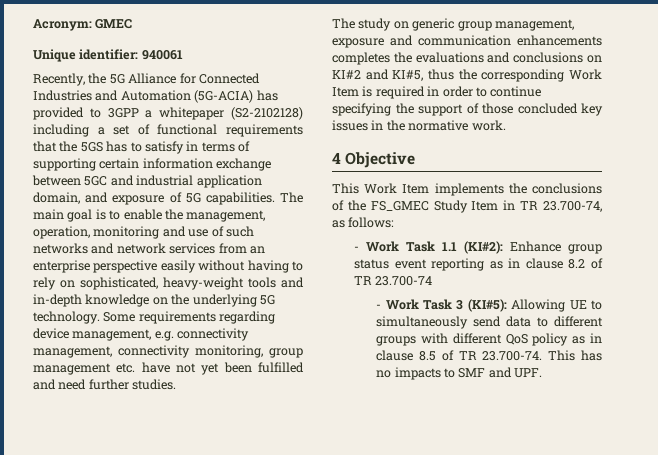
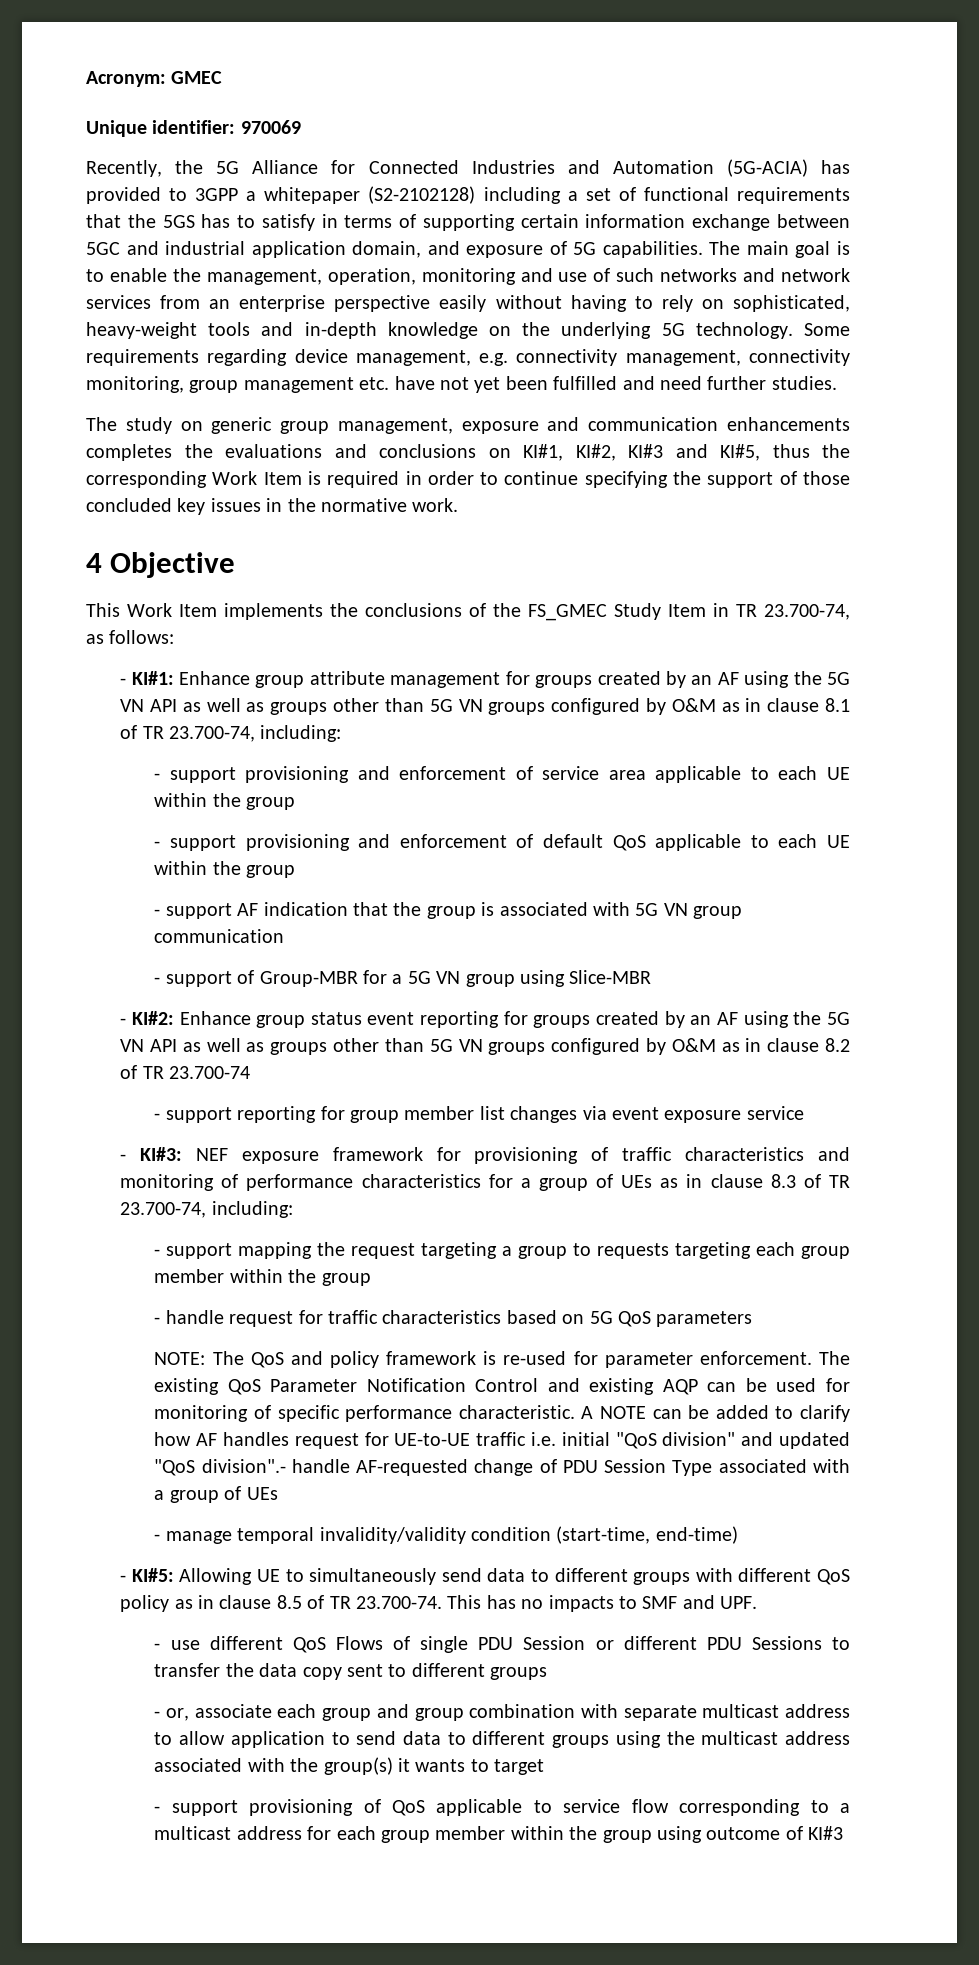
- Unique identifier: 940061
+ Unique identifier: 970069
- The study on generic group management, exposure and communication enhancements completes the evaluations and conclusions on KI#2 and KI#5, thus the corresponding Work Item is required in order to continue specifying the support of those concluded key issues in the normative work.
+ The study on generic group management, exposure and communication enhancements completes the evaluations and conclusions on KI#1, KI#2, KI#3 and KI#5, thus the corresponding Work Item is required in order to continue specifying the support of those concluded key issues in the normative work.
- - Work Task 1.1 (KI#2): Enhance group status event reporting as in clause 8.2 of TR 23.700-74
+ - KI#1: Enhance group attribute management for groups created by an AF using the 5G VN API as well as groups other than 5G VN groups configured by O&M as in clause 8.1 of TR 23.700-74, including:
+ - support provisioning and enforcement of service area applicable to each UE within the group
+ - support provisioning and enforcement of default QoS applicable to each UE within the group
+ - support AF indication that the group is associated with 5G VN group communication
+ - support of Group-MBR for a 5G VN group using Slice-MBR
+ - KI#2: Enhance group status event reporting for groups created by an AF using the 5G VN API as well as groups other than 5G VN groups configured by O&M as in clause 8.2 of TR 23.700-74
- - Work Task 3 (KI#5): Allowing UE to simultaneously send data to different groups with different QoS policy as in clause 8.5 of TR 23.700-74. This has no impacts to SMF and UPF.
+ - support reporting for group member list changes via event exposure service
+ - KI#3: NEF exposure framework for provisioning of traffic characteristics and monitoring of performance characteristics for a group of UEs as in clause 8.3 of TR 23.700-74, including:
+ - support mapping the request targeting a group to requests targeting each group member within the group
+ - handle request for traffic characteristics based on 5G QoS parameters
+ NOTE: The QoS and policy framework is re-used for parameter enforcement. The existing QoS Parameter Notification Control and existing AQP can be used for monitoring of specific performance characteristic. A NOTE can be added to clarify how AF handles request for UE-to-UE traffic i.e. initial "QoS division" and updated "QoS division".- handle AF-requested change of PDU Session Type associated with a group of UEs
+ - manage temporal invalidity/validity condition (start-time, end-time)
+ - KI#5: Allowing UE to simultaneously send data to different groups with different QoS policy as in clause 8.5 of TR 23.700-74. This has no impacts to SMF and UPF.
+ - use different QoS Flows of single PDU Session or different PDU Sessions to transfer the data copy sent to different groups
+ - or, associate each group and group combination with separate multicast address to allow application to send data to different groups using the multicast address associated with the group(s) it wants to target
+ - support provisioning of QoS applicable to service flow corresponding to a multicast address for each group member within the group using outcome of KI#3

